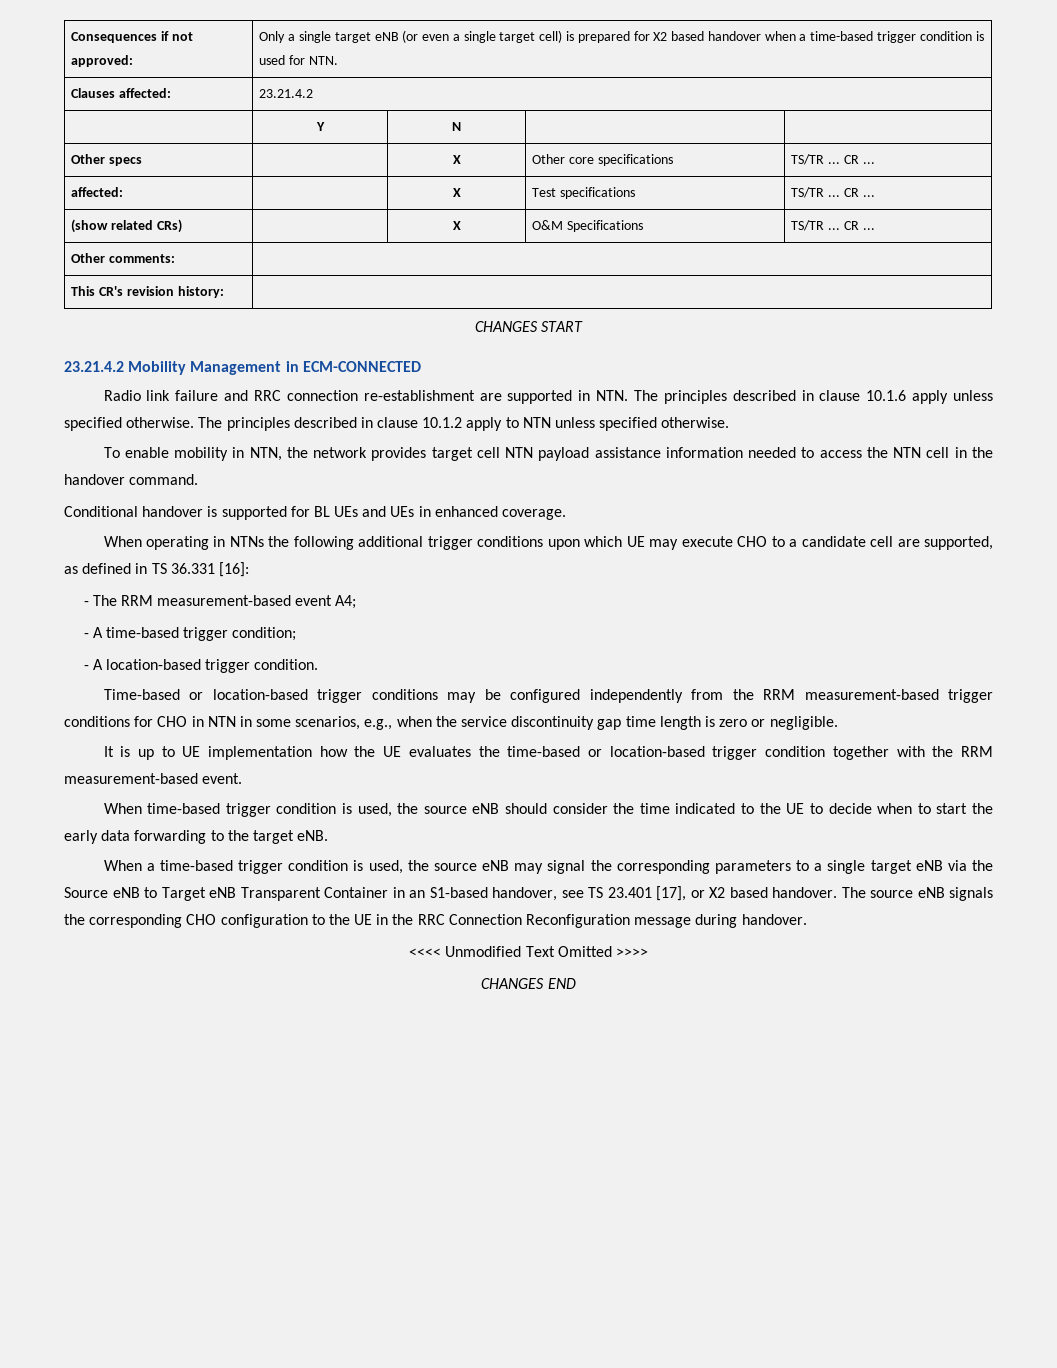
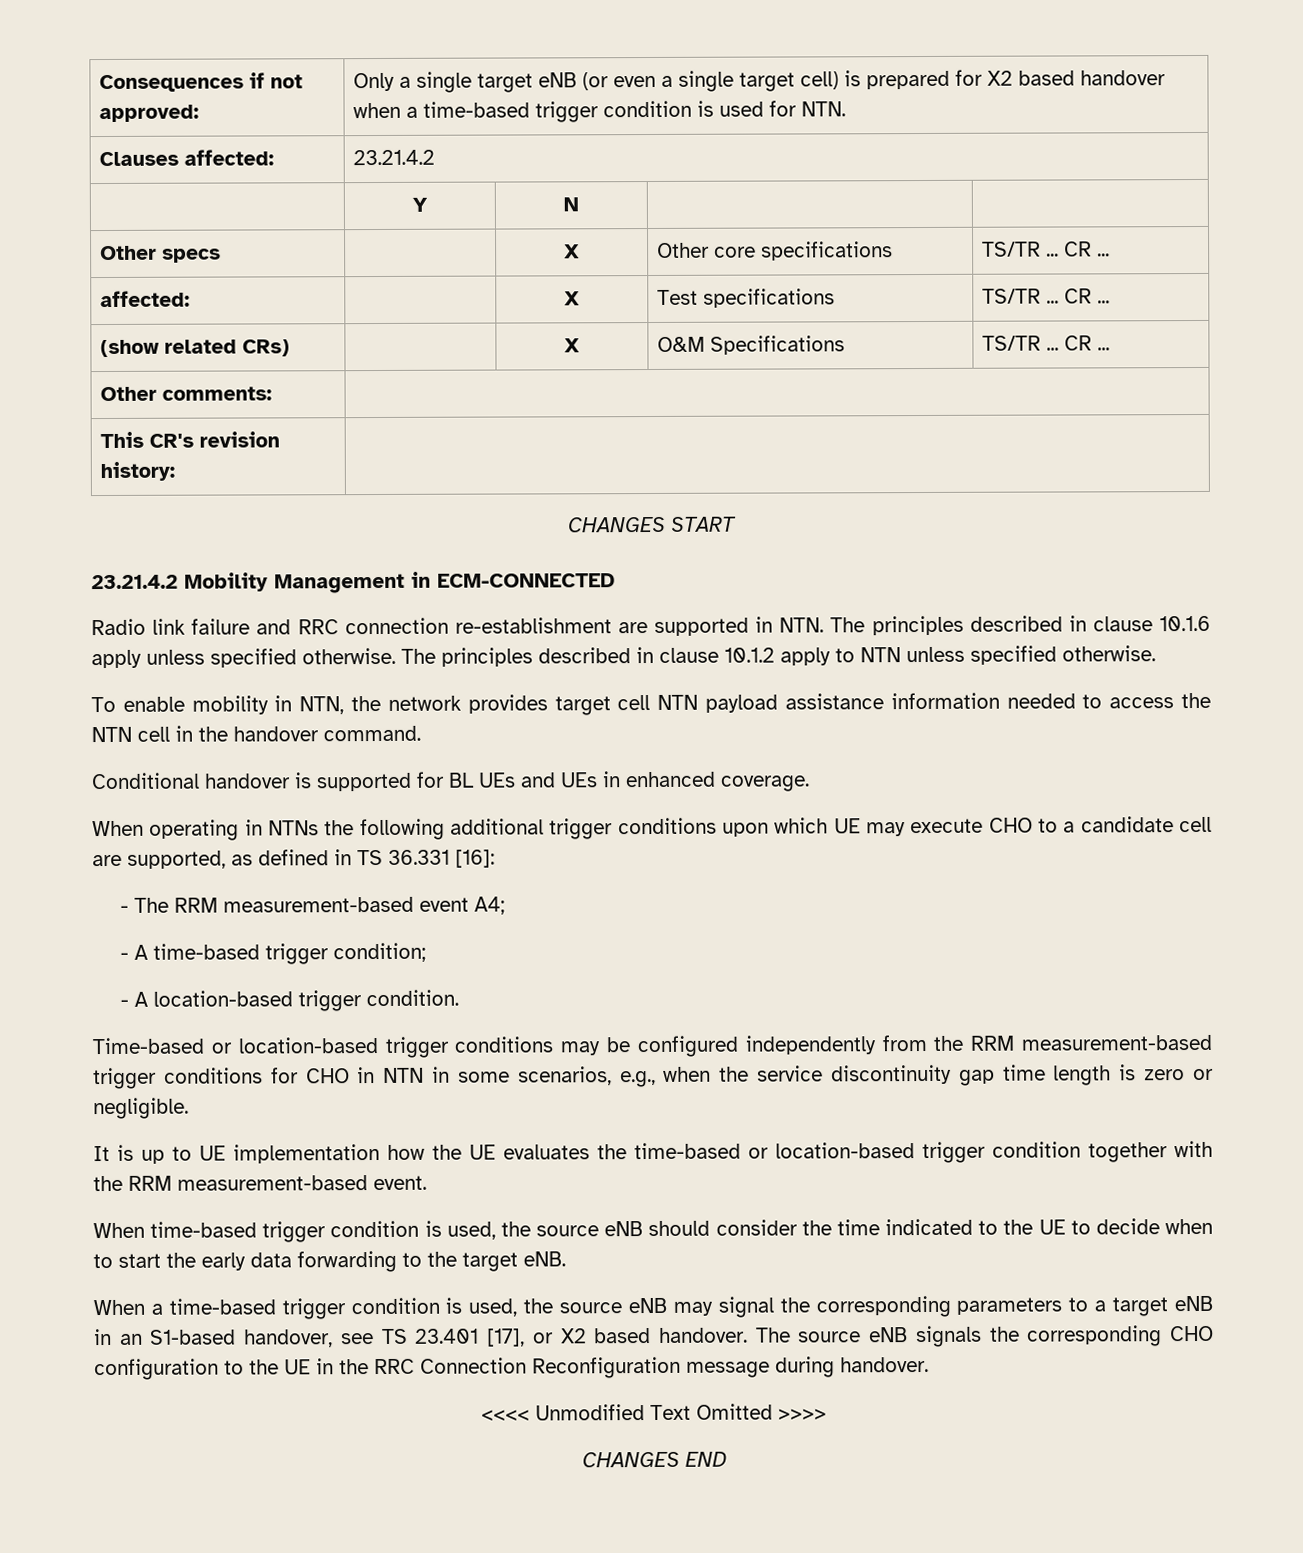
- When a time-based trigger condition is used, the source eNB may signal the corresponding parameters to a single target eNB via the Source eNB to Target eNB Transparent Container in an S1-based handover, see TS 23.401 [17], or X2 based handover.
+ When a time-based trigger condition is used, the source eNB may signal the corresponding parameters to a target eNB in an S1-based handover, see TS 23.401 [17], or X2 based handover.

